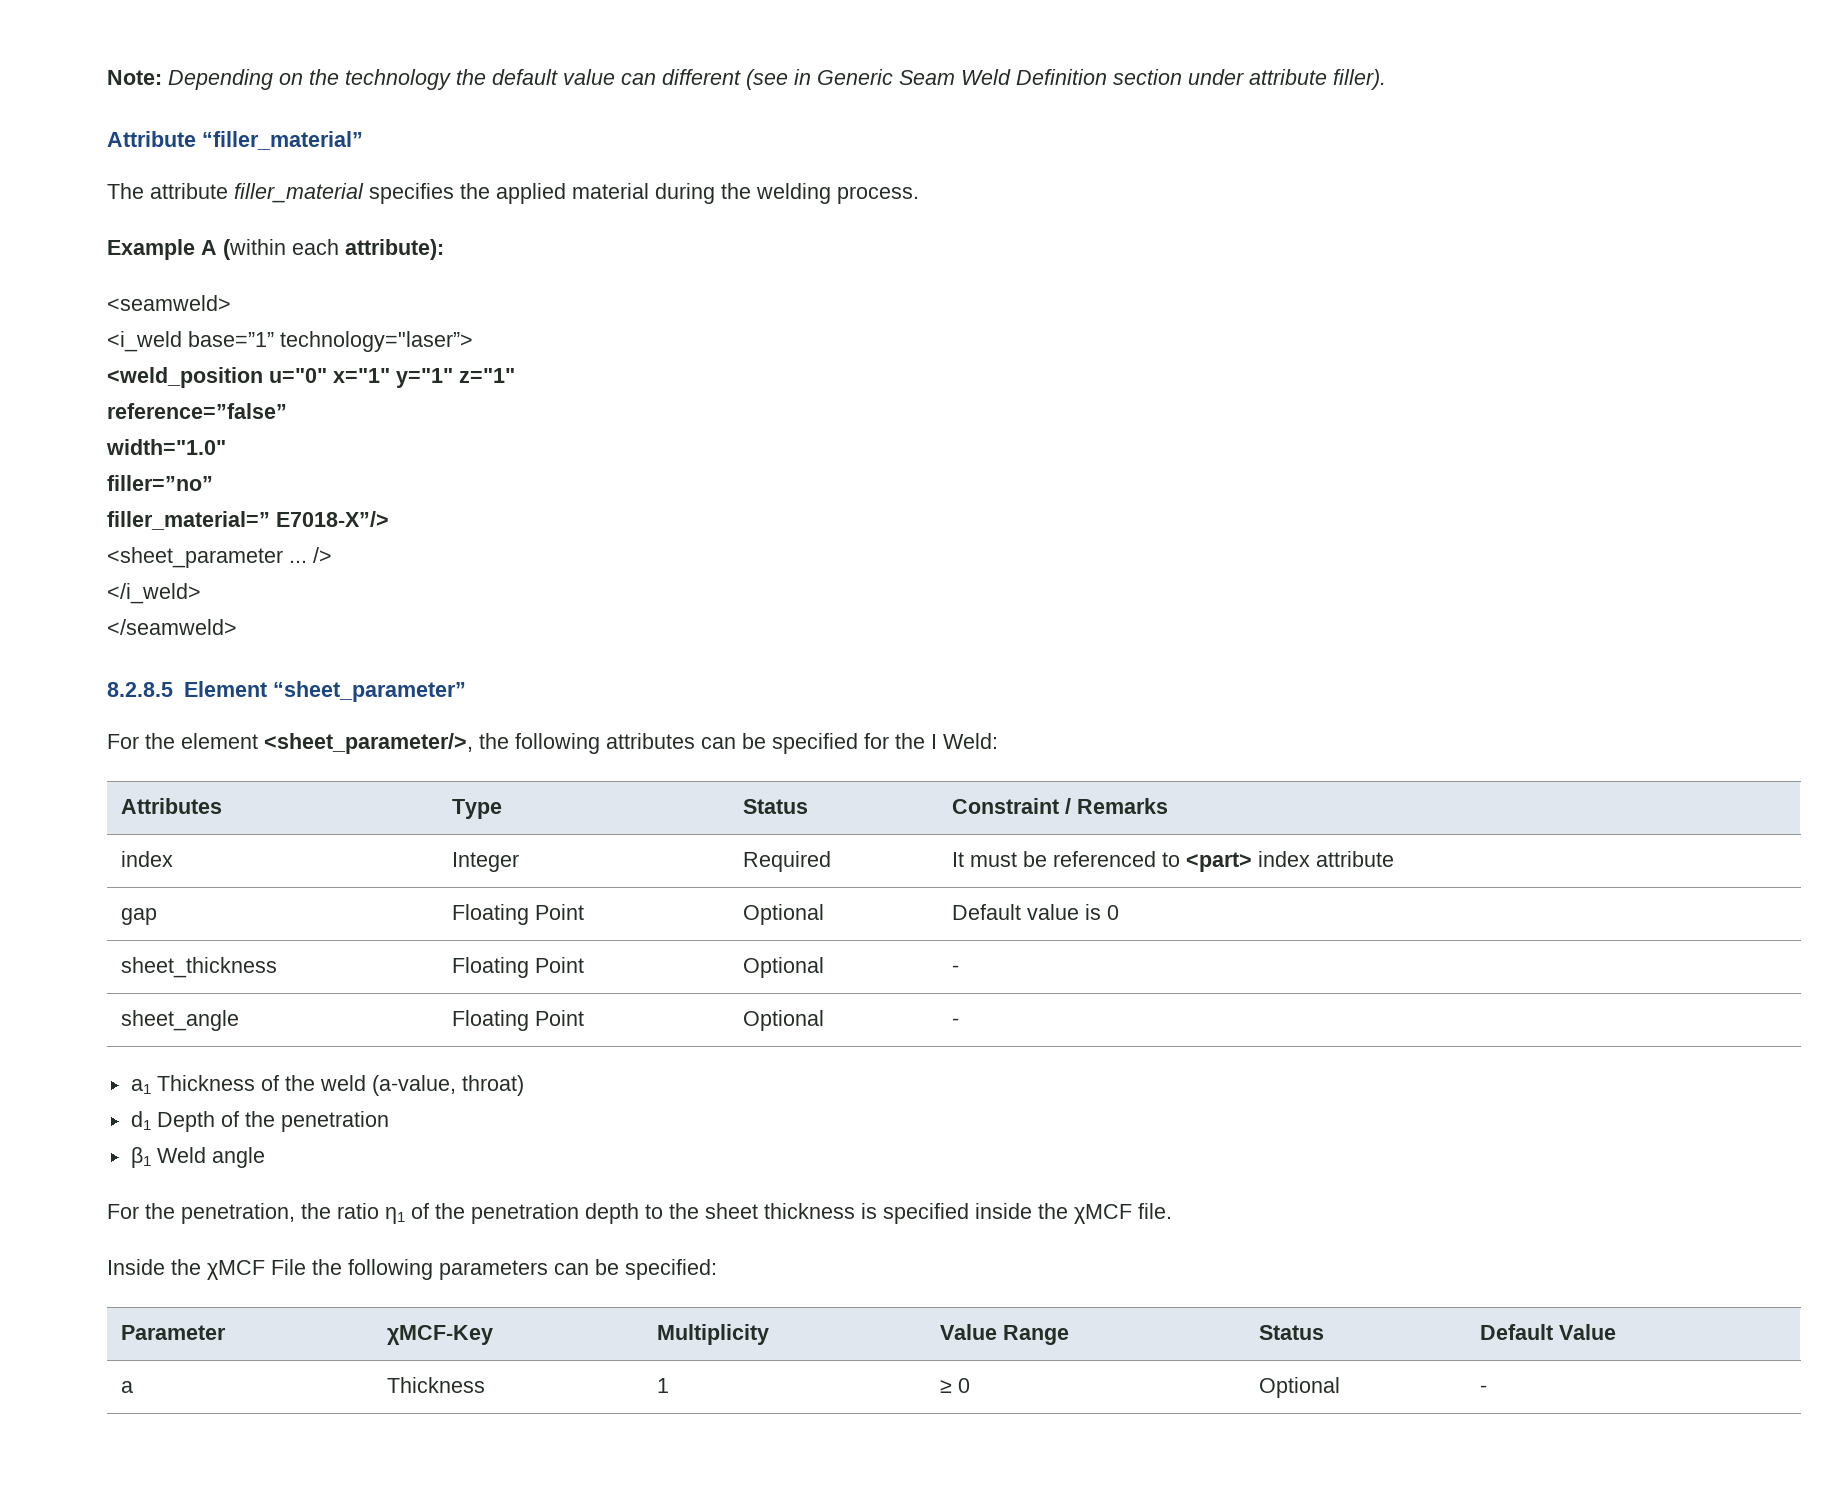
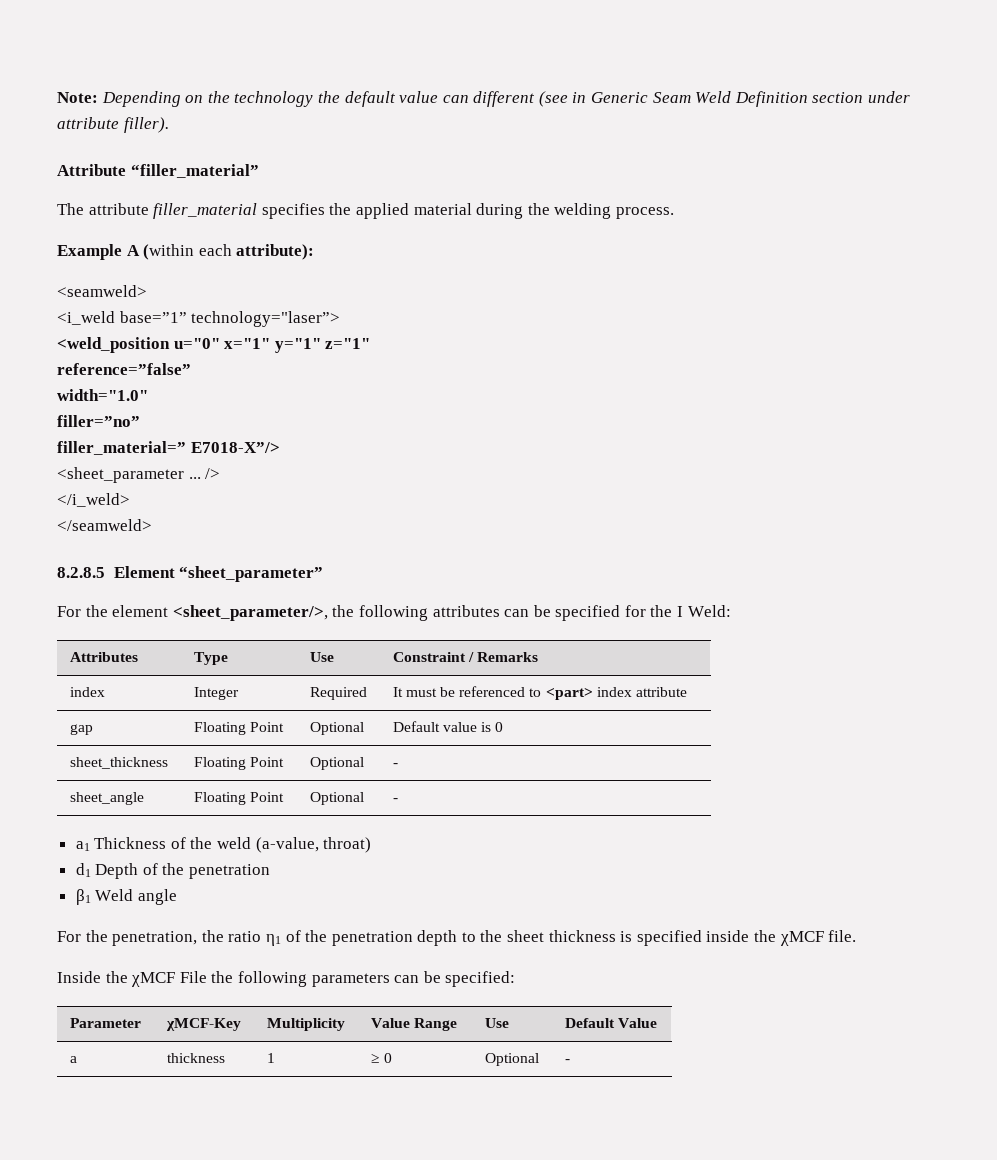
- Attributes | Type | Status | Constraint / Remarks
+ Attributes | Type | Use | Constraint / Remarks
- Parameter | χMCF-Key | Multiplicity | Value Range | Status | Default Value
+ Parameter | χMCF-Key | Multiplicity | Value Range | Use | Default Value
- a | Thickness | 1 | ≥ 0 | Optional | -
+ a | thickness | 1 | ≥ 0 | Optional | -

